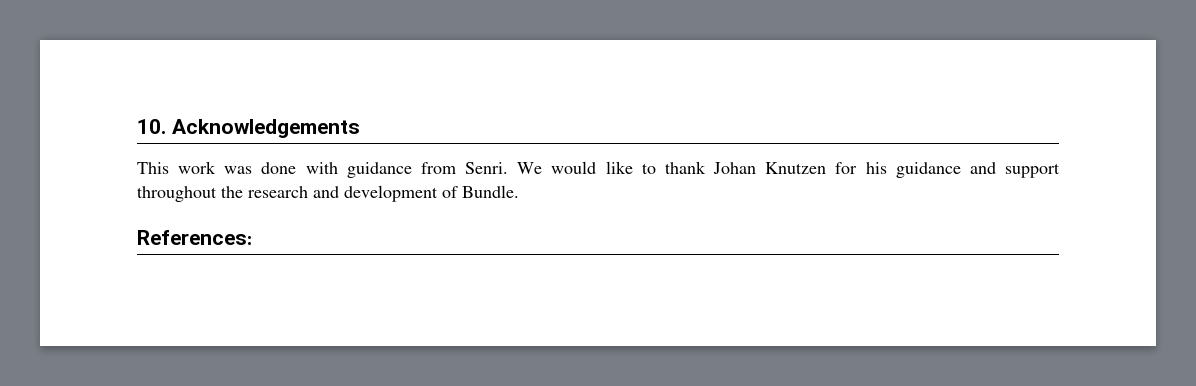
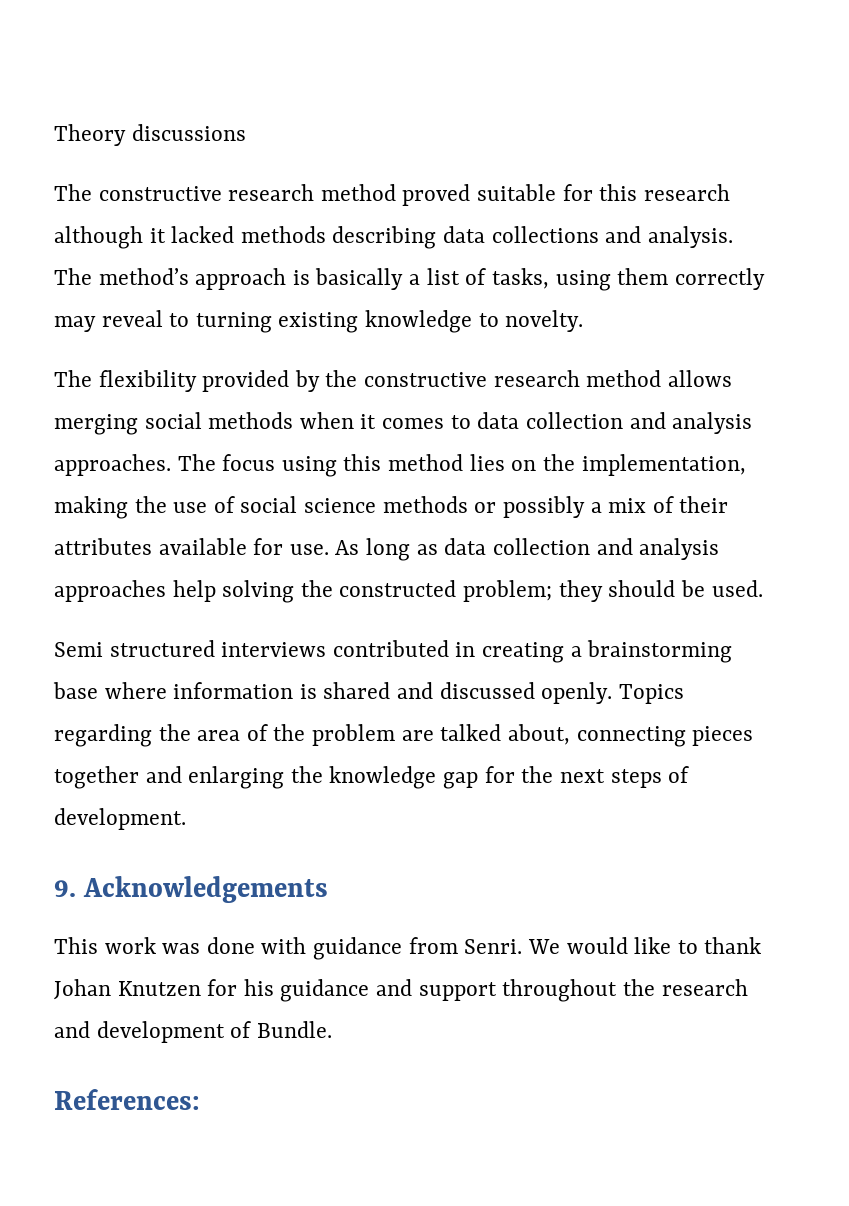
- 10. Acknowledgements
+ Theory discussions
+ The constructive research method proved suitable for this research although it lacked methods describing data collections and analysis. The method’s approach is basically a list of tasks, using them correctly may reveal to turning existing knowledge to novelty.
+ The flexibility provided by the constructive research method allows merging social methods when it comes to data collection and analysis approaches. The focus using this method lies on the implementation, making the use of social science methods or possibly a mix of their attributes available for use. As long as data collection and analysis approaches help solving the constructed problem; they should be used.
+ Semi structured interviews contributed in creating a brainstorming base where information is shared and discussed openly. Topics regarding the area of the problem are talked about, connecting pieces together and enlarging the knowledge gap for the next steps of development.
+ 9. Acknowledgements

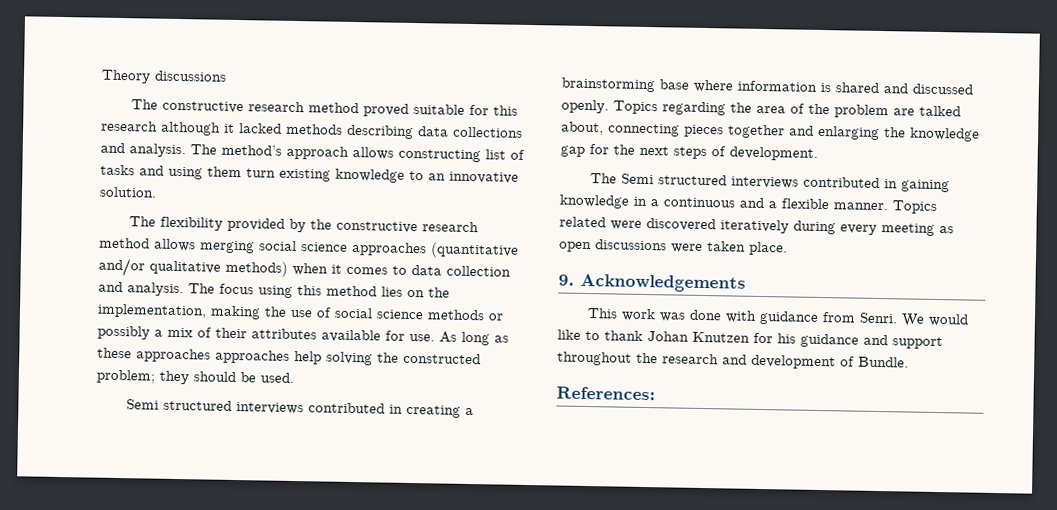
- The method’s approach is basically a list of tasks, using them correctly may reveal to turning existing knowledge to novelty.
+ The method’s approach allows constructing list of tasks and using them turn existing knowledge to an innovative solution.
- The flexibility provided by the constructive research method allows merging social methods when it comes to data collection and analysis approaches.
+ The flexibility provided by the constructive research method allows merging social science approaches (quantitative and/or qualitative methods) when it comes to data collection and analysis.
- As long as data collection and analysis approaches help solving the constructed problem; they should be used.
+ As long as these approaches approaches help solving the constructed problem; they should be used.
+ The Semi structured interviews contributed in gaining knowledge in a continuous and a flexible manner. Topics related were discovered iteratively during every meeting as open discussions were taken place.

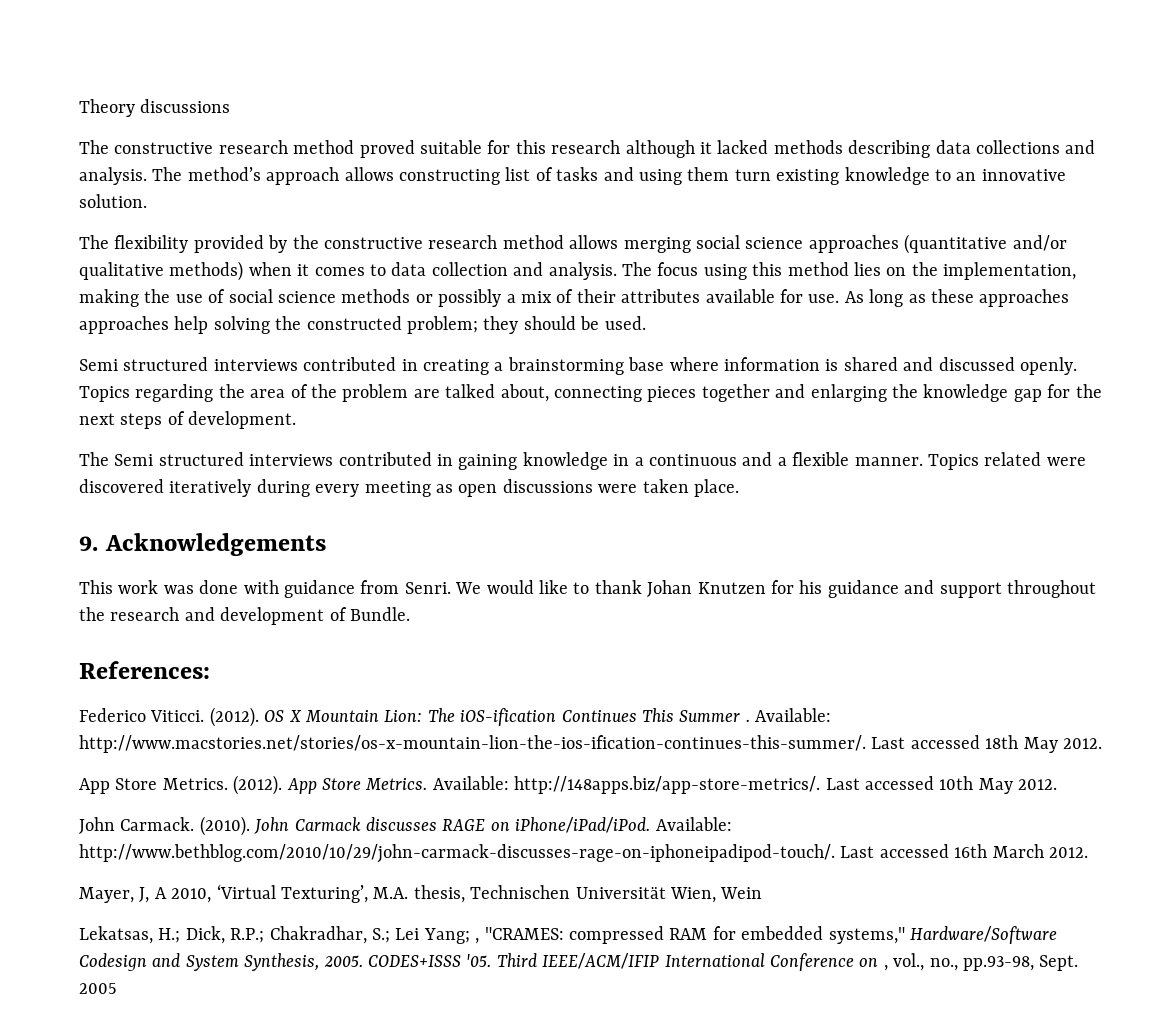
+ Federico Viticci. (2012). OS X Mountain Lion: The iOS-ification Continues This Summer . Available: http://www.macstories.net/stories/os-x-mountain-lion-the-ios-ification-continues-this-summer/. Last accessed 18th May 2012.
+ App Store Metrics. (2012). App Store Metrics. Available: http://148apps.biz/app-store-metrics/. Last accessed 10th May 2012.
+ John Carmack. (2010). John Carmack discusses RAGE on iPhone/iPad/iPod. Available: http://www.bethblog.com/2010/10/29/john-carmack-discusses-rage-on-iphoneipadipod-touch/. Last accessed 16th March 2012.
+ Mayer, J, A 2010, ‘Virtual Texturing’, M.A. thesis, Technischen Universität Wien, Wein
+ Lekatsas, H.; Dick, R.P.; Chakradhar, S.; Lei Yang; , "CRAMES: compressed RAM for embedded systems," Hardware/Software Codesign and System Synthesis, 2005. CODES+ISSS '05. Third IEEE/ACM/IFIP International Conference on , vol., no., pp.93-98, Sept. 2005

